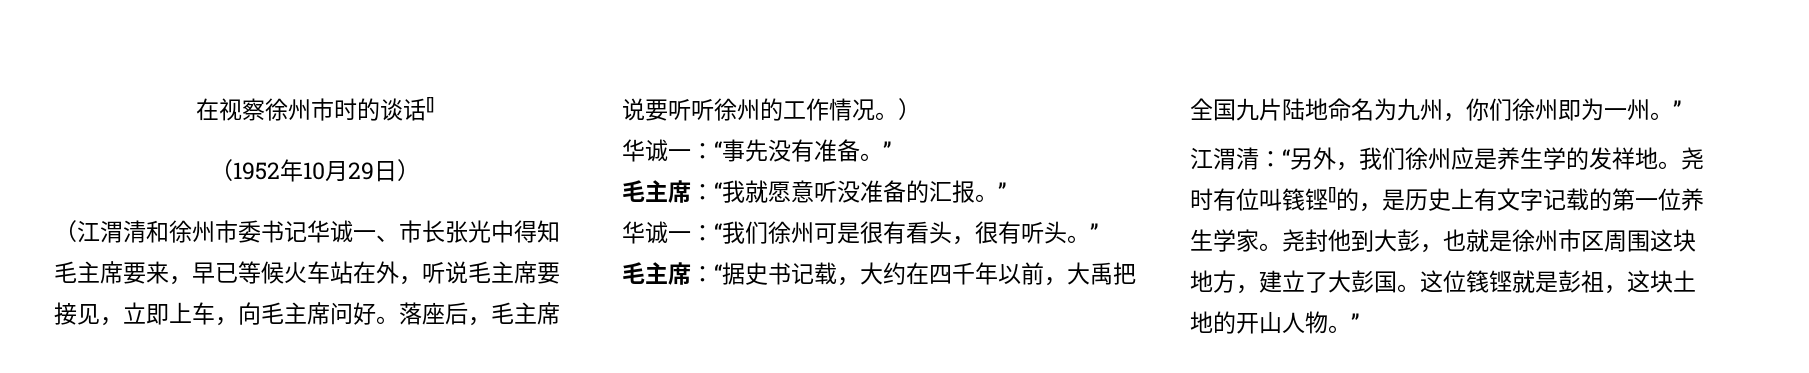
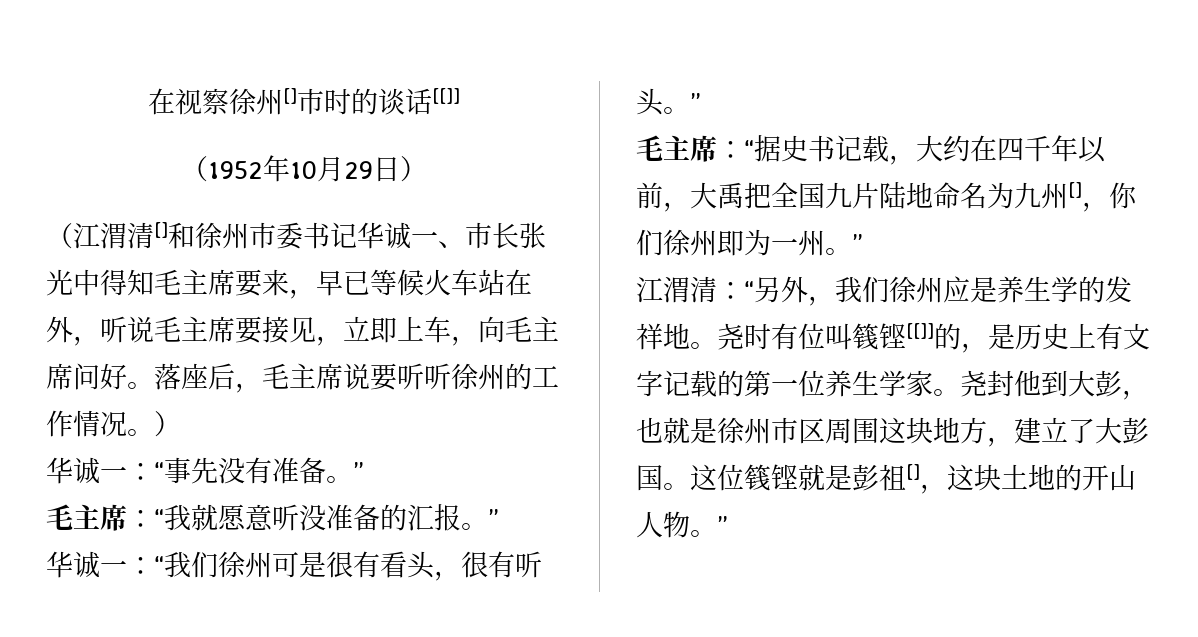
- 在视察徐州市时的谈话[]
+ 在视察徐州[]市时的谈话[[]]
- （江渭清和徐州市委书记华诚一、市长张光中得知毛主席要来，早已等候火车站在外，听说毛主席要接见，立即上车，向毛主席问好。
+ （江渭清[]和徐州市委书记华诚一、市长张光中得知毛主席要来，早已等候火车站在外，听说毛主席要接见，立即上车，向毛主席问好。
- 毛主席：“据史书记载，大约在四千年以前，大禹把全国九片陆地命名为九州，你们徐州即为一州。”
+ 毛主席：“据史书记载，大约在四千年以前，大禹把全国九片陆地命名为九州[]，你们徐州即为一州。”
- 尧时有位叫篯铿[]的，是历史上有文字记载的第一位养生学家。
+ 尧时有位叫篯铿[[]]的，是历史上有文字记载的第一位养生学家。
- 这位篯铿就是彭祖，这块土地的开山人物。”
+ 这位篯铿就是彭祖[]，这块土地的开山人物。”

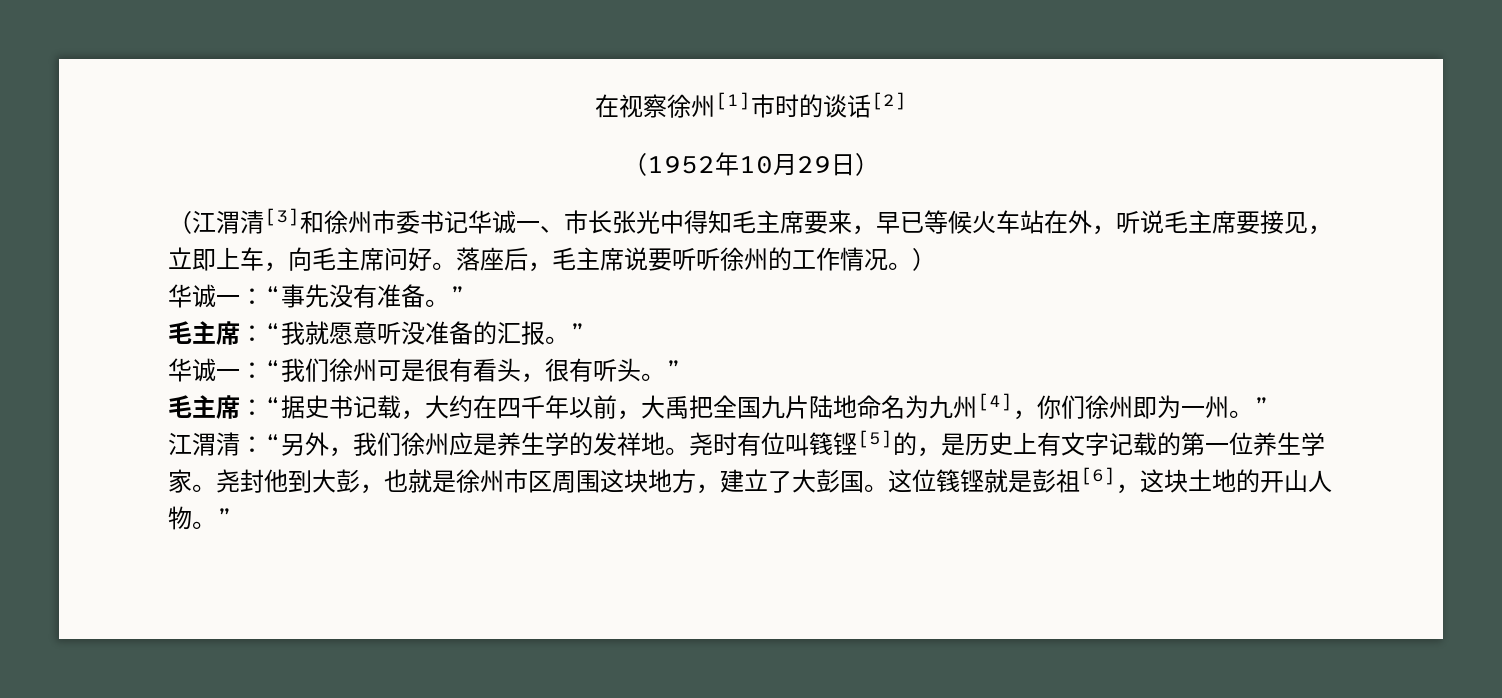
- 在视察徐州[]市时的谈话[[]]
+ 在视察徐州[1]市时的谈话[2]
- （江渭清[]和徐州市委书记华诚一、市长张光中得知毛主席要来，早已等候火车站在外，听说毛主席要接见，立即上车，向毛主席问好。
+ （江渭清[3]和徐州市委书记华诚一、市长张光中得知毛主席要来，早已等候火车站在外，听说毛主席要接见，立即上车，向毛主席问好。
- 毛主席：“据史书记载，大约在四千年以前，大禹把全国九片陆地命名为九州[]，你们徐州即为一州。”
+ 毛主席：“据史书记载，大约在四千年以前，大禹把全国九片陆地命名为九州[4]，你们徐州即为一州。”
- 尧时有位叫篯铿[[]]的，是历史上有文字记载的第一位养生学家。
+ 尧时有位叫篯铿[5]的，是历史上有文字记载的第一位养生学家。
- 这位篯铿就是彭祖[]，这块土地的开山人物。”
+ 这位篯铿就是彭祖[6]，这块土地的开山人物。”

